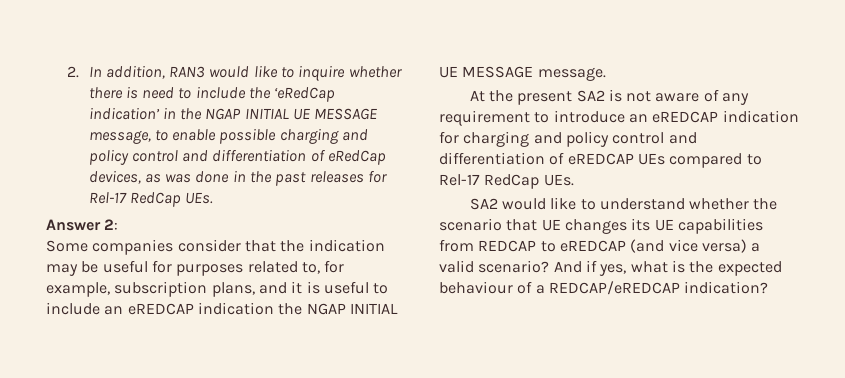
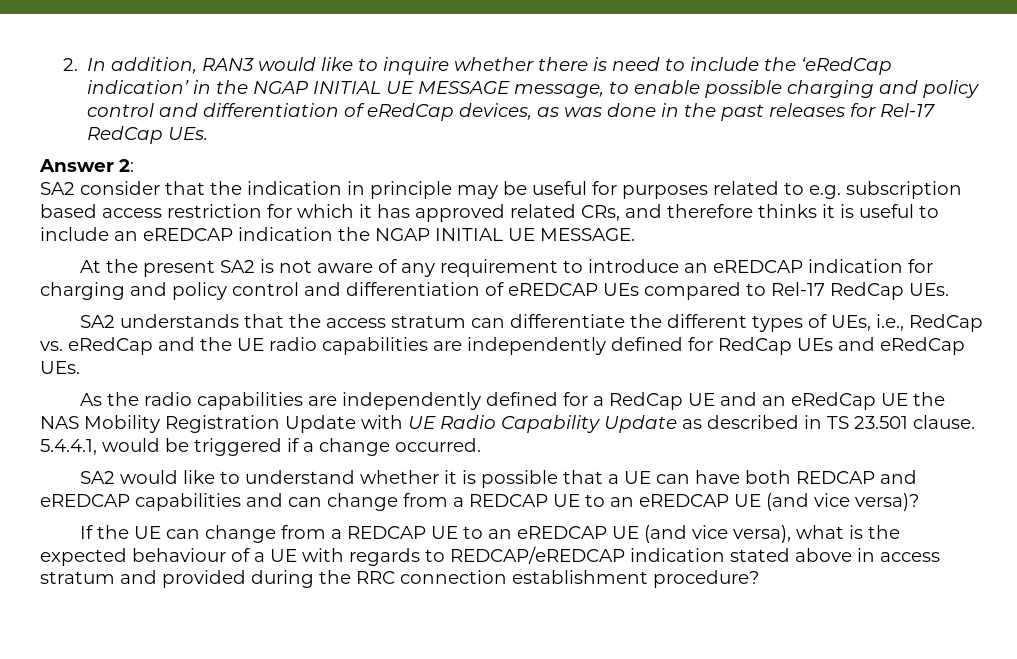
- Some companies consider that the indication may be useful for purposes related to, for example, subscription plans, and it is useful to include an eREDCAP indication the NGAP INITIAL UE MESSAGE message.
+ SA2 consider that the indication in principle may be useful for purposes related to e.g. subscription based access restriction for which it has approved related CRs, and therefore thinks it is useful to include an eREDCAP indication the NGAP INITIAL UE MESSAGE.
+ SA2 understands that the access stratum can differentiate the different types of UEs, i.e., RedCap vs. eRedCap and the UE radio capabilities are independently defined for RedCap UEs and eRedCap UEs.
+ As the radio capabilities are independently defined for a RedCap UE and an eRedCap UE the NAS Mobility Registration Update with UE Radio Capability Update as described in TS 23.501 clause. 5.4.4.1, would be triggered if a change occurred.
- SA2 would like to understand whether the scenario that UE changes its UE capabilities from REDCAP to eREDCAP (and vice versa) a valid scenario? And if yes, what is the expected behaviour of a REDCAP/eREDCAP indication?
+ SA2 would like to understand whether it is possible that a UE can have both REDCAP and eREDCAP capabilities and can change from a REDCAP UE to an eREDCAP UE (and vice versa)?
+ If the UE can change from a REDCAP UE to an eREDCAP UE (and vice versa), what is the expected behaviour of a UE with regards to REDCAP/eREDCAP indication stated above in access stratum and provided during the RRC connection establishment procedure?

